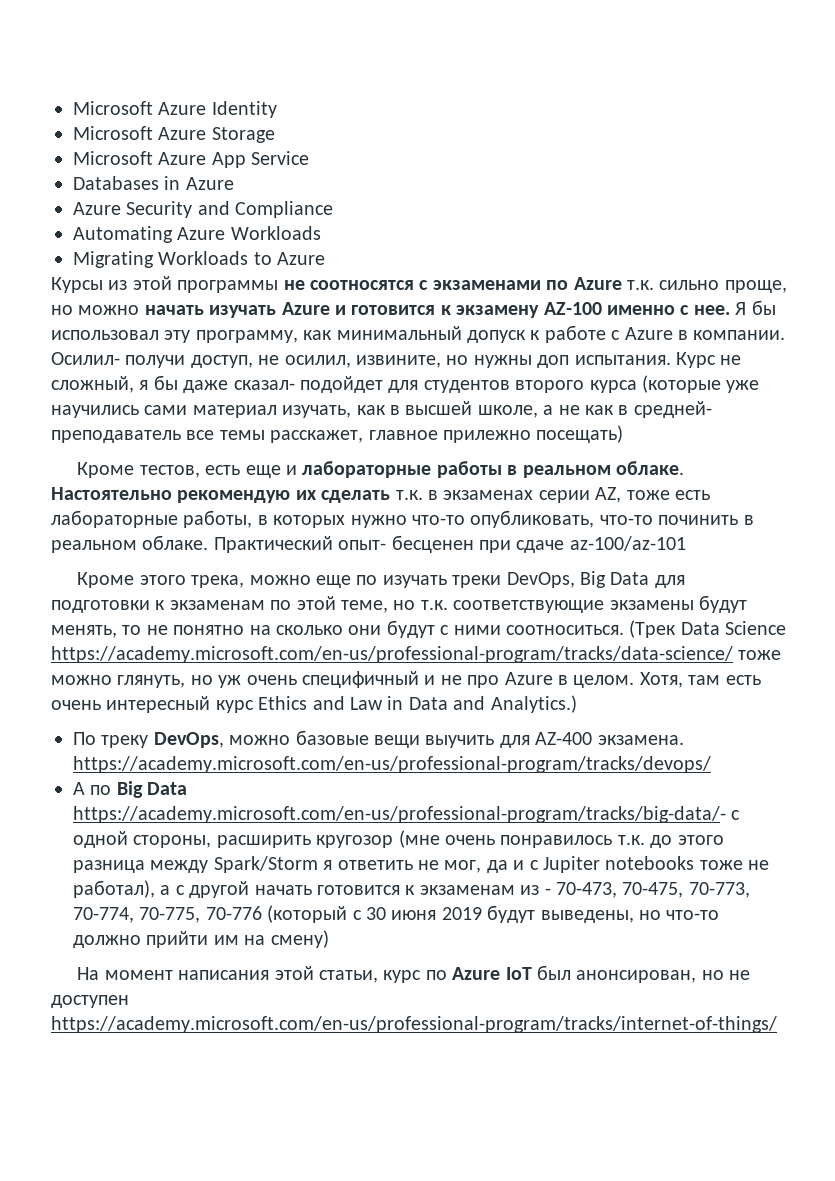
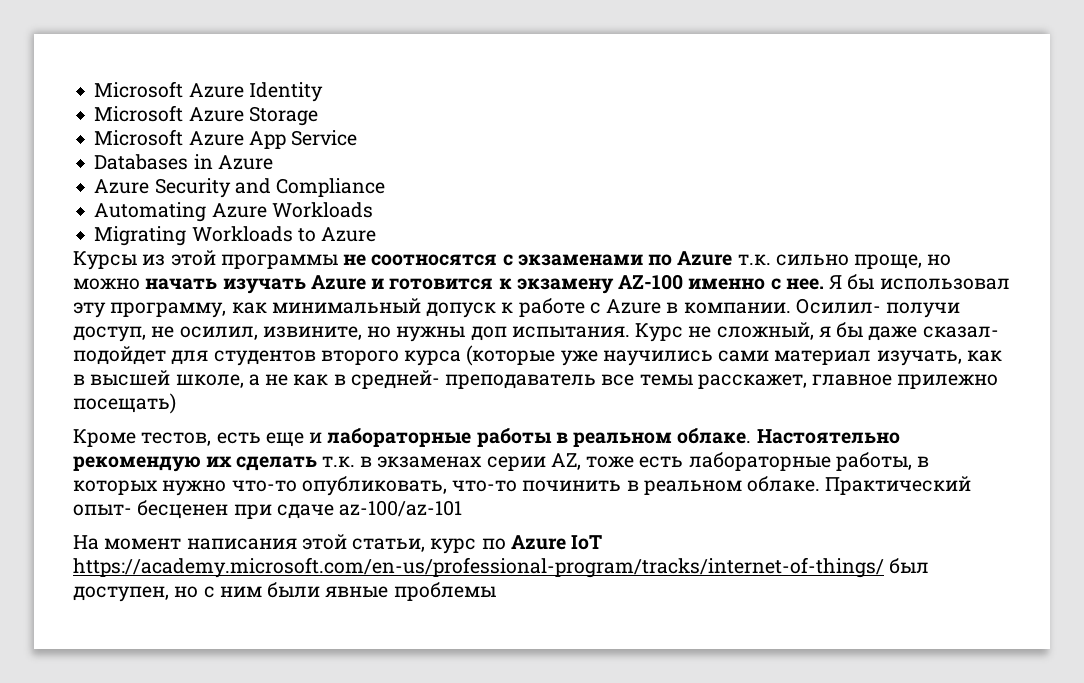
- Кроме этого трека, можно еще по изучать треки DevOps, Big Data для подготовки к экзаменам по этой теме, но т.к. соответствующие экзамены будут менять, то не понятно на сколько они будут с ними соотноситься. (Трек Data Science https://academy.microsoft.com/en-us/professional-program/tracks/data-science/ тоже можно глянуть, но уж очень специфичный и не про Azure в целом. Хотя, там есть очень интересный курс Ethics and Law in Data and Analytics.)
- По треку DevOps, можно базовые вещи выучить для AZ-400 экзамена. https://academy.microsoft.com/en-us/professional-program/tracks/devops/
- А по Big Data https://academy.microsoft.com/en-us/professional-program/tracks/big-data/- с одной стороны, расширить кругозор (мне очень понравилось т.к. до этого разница между Spark/Storm я ответить не мог, да и с Jupiter notebooks тоже не работал), а с другой начать готовится к экзаменам из - 70-473, 70-475, 70-773, 70-774, 70-775, 70-776 (который с 30 июня 2019 будут выведены, но что-то должно прийти им на смену)
- На момент написания этой статьи, курс по Azure IoT был анонсирован, но не доступен https://academy.microsoft.com/en-us/professional-program/tracks/internet-of-things/
+ На момент написания этой статьи, курс по Azure IoT https://academy.microsoft.com/en-us/professional-program/tracks/internet-of-things/ был доступен, но с ним были явные проблемы

